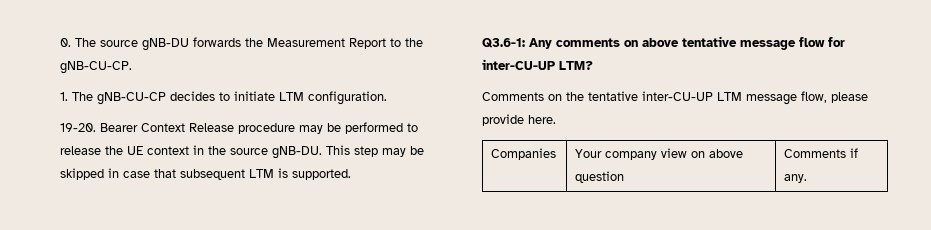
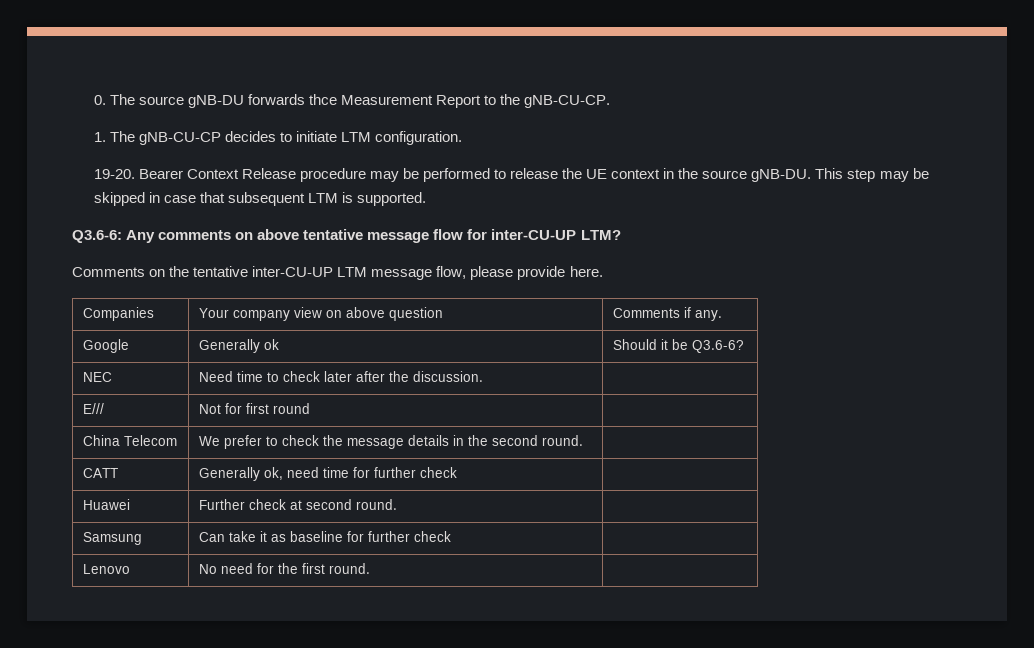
- 0. The source gNB-DU forwards the Measurement Report to the gNB-CU-CP.
+ 0. The source gNB-DU forwards thce Measurement Report to the gNB-CU-CP.
- Q3.6-1: Any comments on above tentative message flow for inter-CU-UP LTM?
+ Q3.6-6: Any comments on above tentative message flow for inter-CU-UP LTM?
+ Google | Generally ok | Should it be Q3.6-6?
+ NEC | Need time to check later after the discussion. |
+ E/// | Not for first round |
+ China Telecom | We prefer to check the message details in the second round. |
+ CATT | Generally ok, need time for further check |
+ Huawei | Further check at second round. |
+ Samsung | Can take it as baseline for further check |
+ Lenovo | No need for the first round. |

